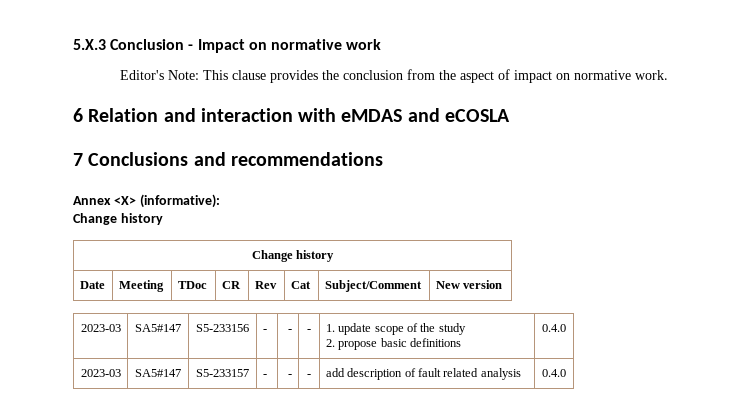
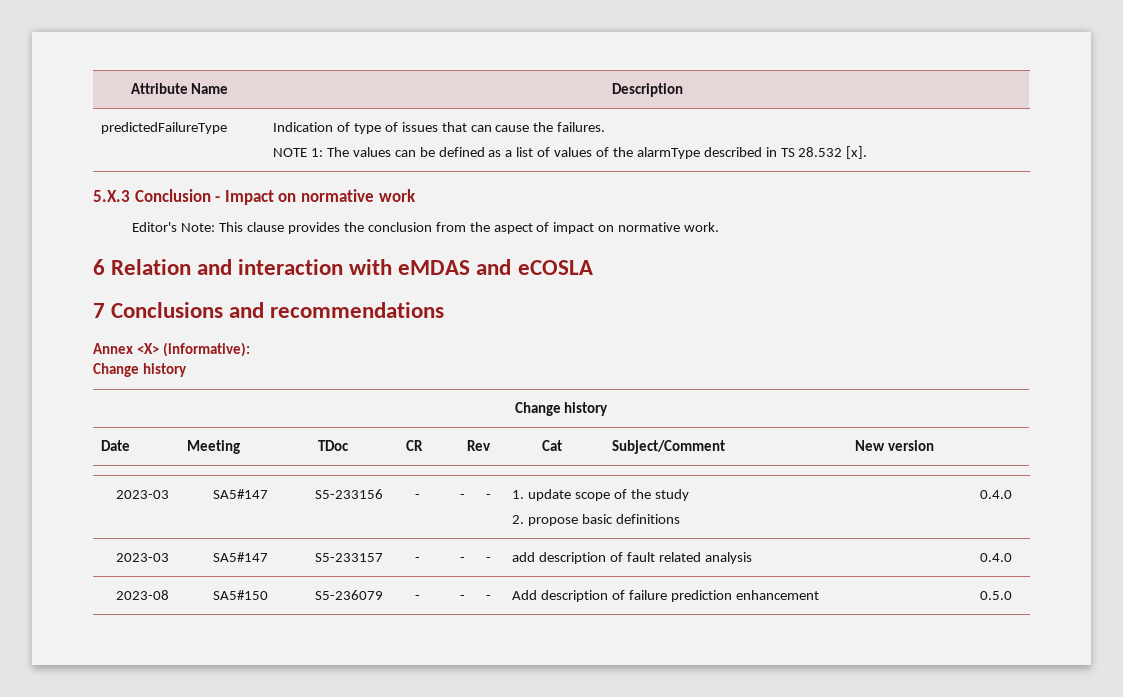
+ Attribute Name | Description
+ predictedFailureType | Indication of type of issues that can cause the failures.
+ NOTE 1: The values can be defined as a list of values of the alarmType described in TS 28.532 [x].
+ 2023-08 | SA5#150 | S5-236079 | - | - | - | Add description of failure prediction enhancement | 0.5.0

